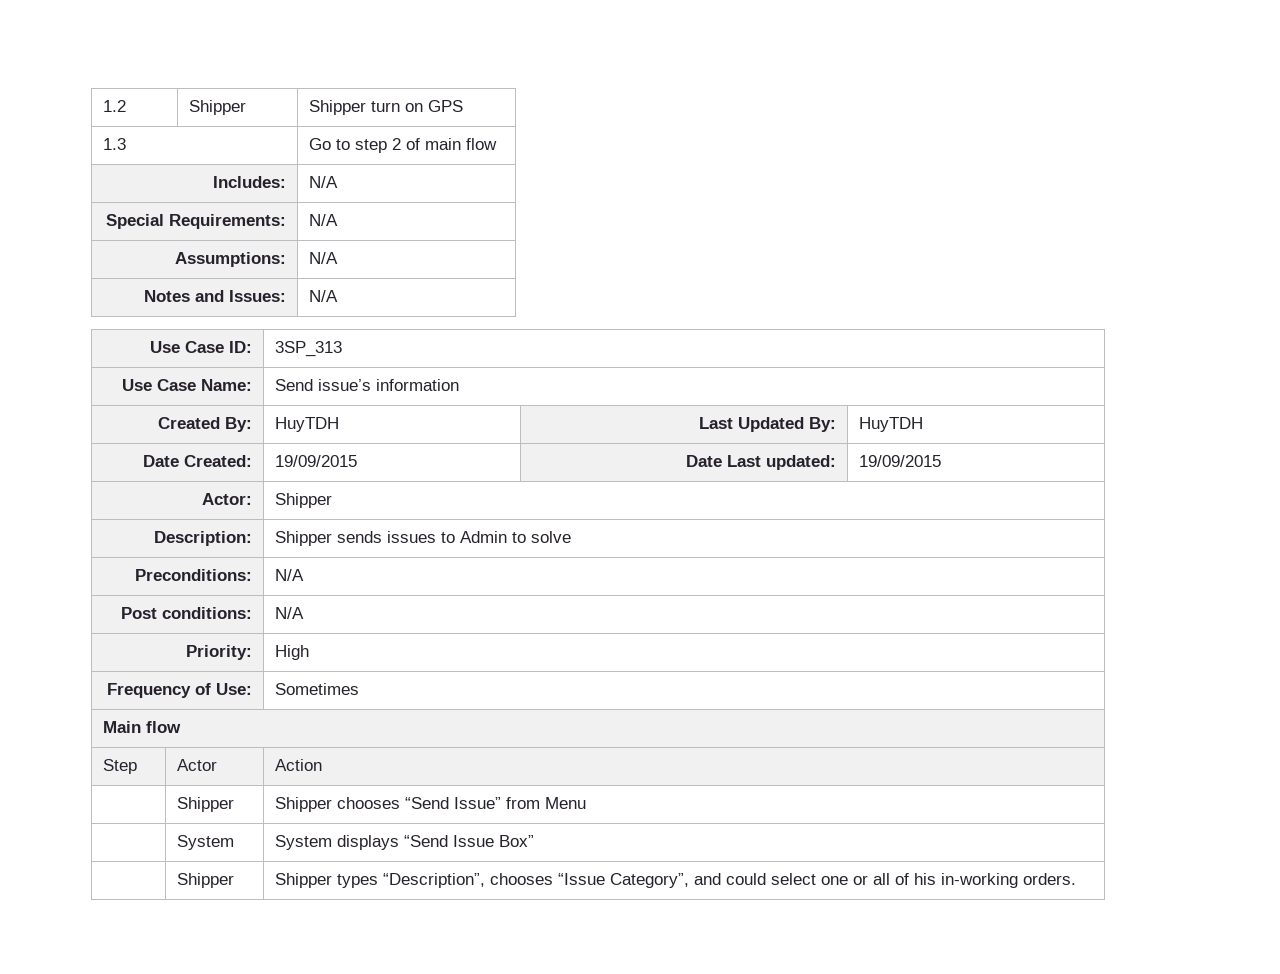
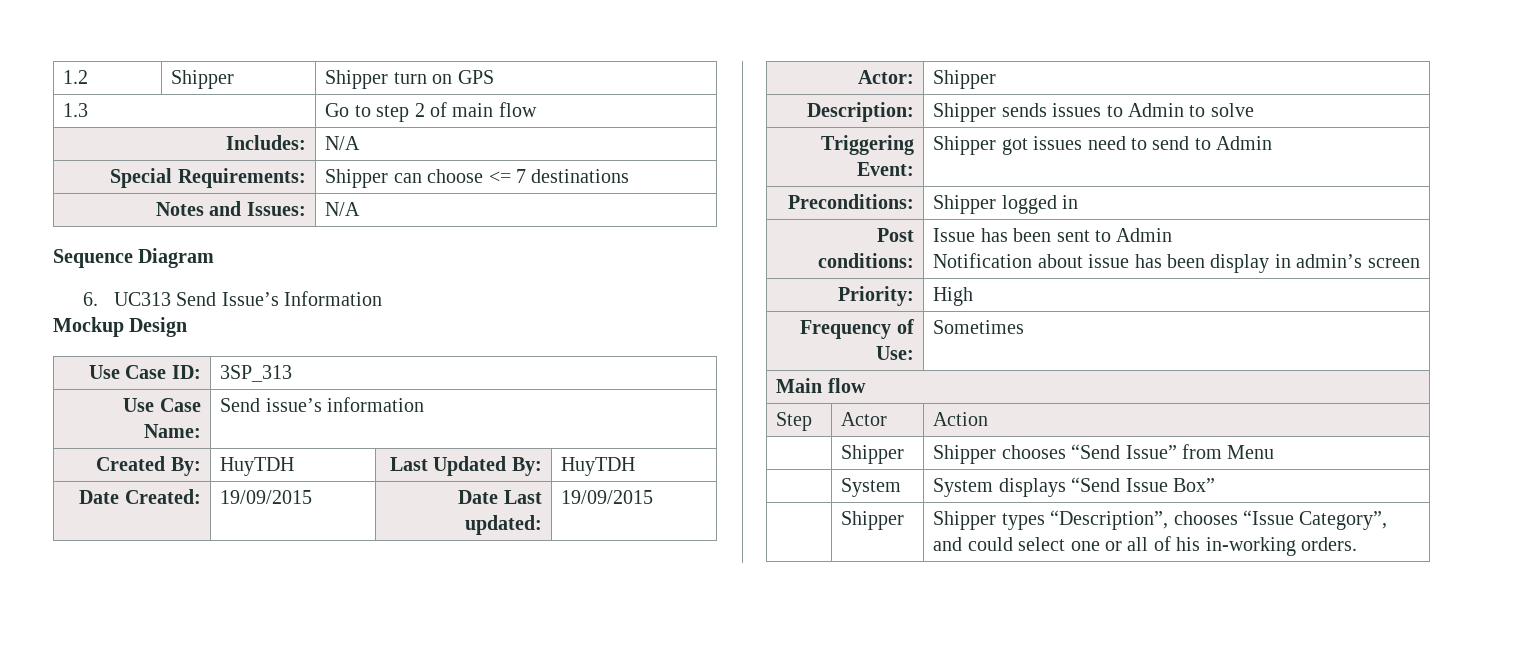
- Special Requirements: | N/A
- Assumptions: | N/A
+ Special Requirements: | Shipper can choose <= 7 destinations
  Notes and Issues: | N/A
+ Sequence Diagram
+ 6. UC313 Send Issue’s Information
+ Mockup Design
- Preconditions: | N/A
- Post conditions: | N/A
+ Triggering Event: | Shipper got issues need to send to Admin
+ Preconditions: | Shipper logged in
+ Post conditions: | Issue has been sent to Admin
+ Notification about issue has been display in admin’s screen

